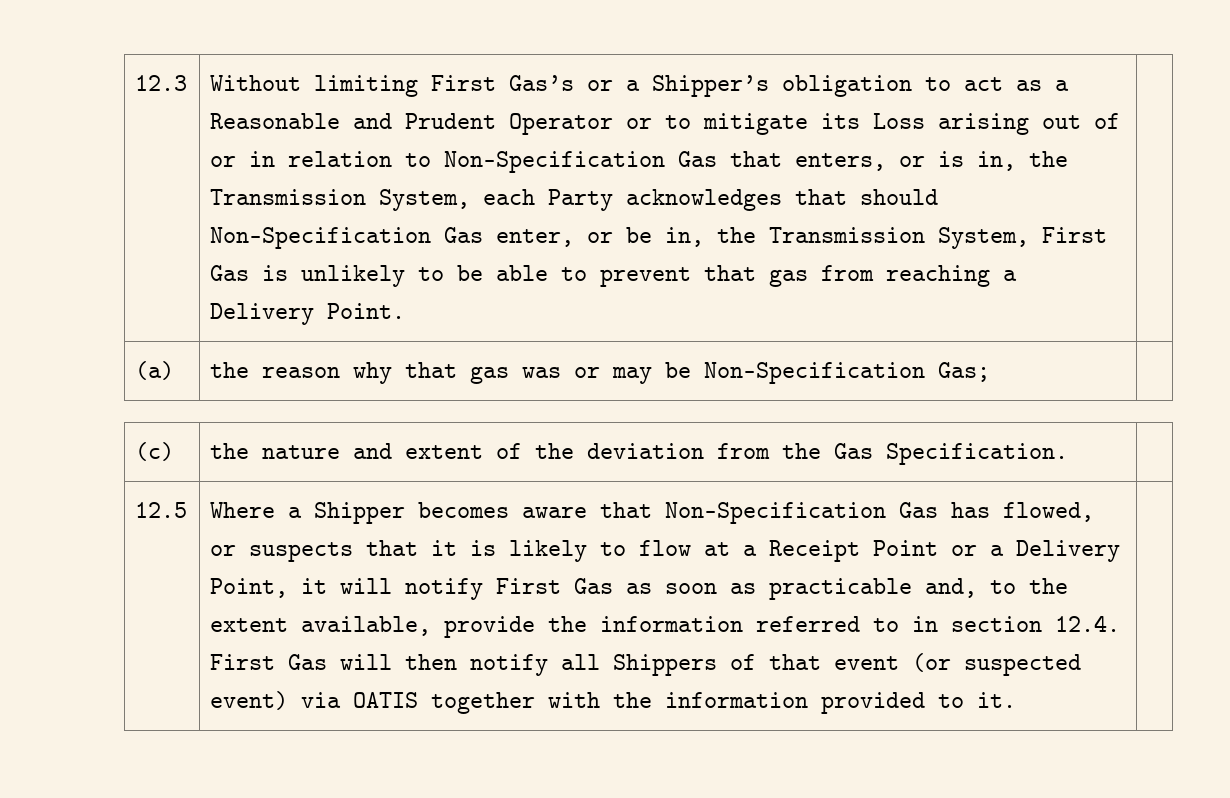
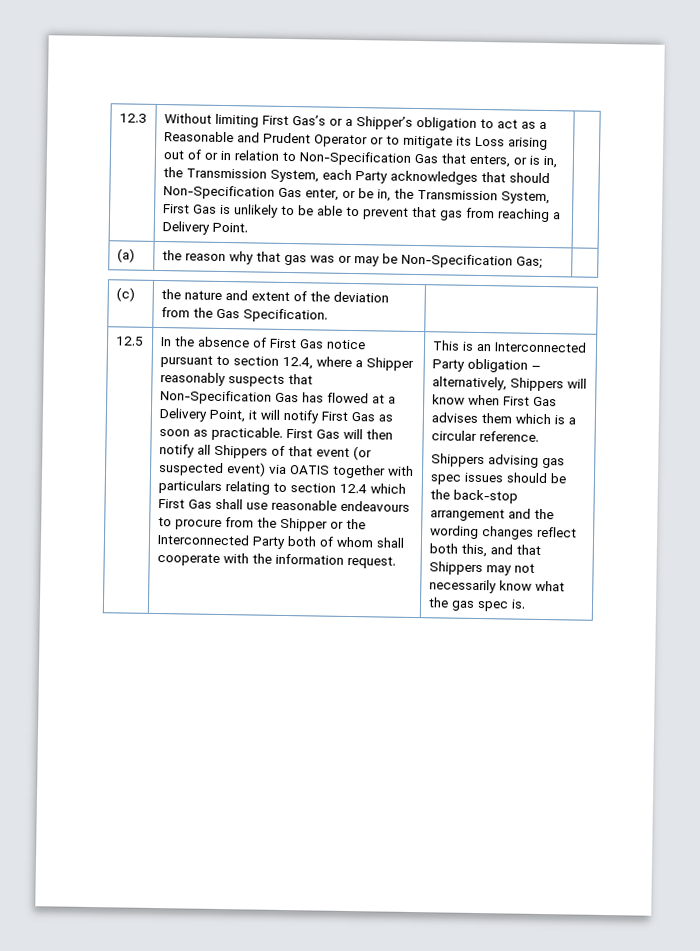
- Where a Shipper becomes aware that Non-Specification Gas has flowed, or suspects that it is likely to flow at a Receipt Point or a Delivery Point, it will notify First Gas as soon as practicable and, to the extent available, provide the information referred to in section 12.4. First Gas will then notify all Shippers of that event (or suspected event) via OATIS together with the information provided to it.
+ In the absence of First Gas notice pursuant to section 12.4, where a Shipper reasonably suspects that Non-Specification Gas has flowed at a Delivery Point, it will notify First Gas as soon as practicable. First Gas will then notify all Shippers of that event (or suspected event) via OATIS together with particulars relating to section 12.4 which First Gas shall use reasonable endeavours to procure from the Shipper or the Interconnected Party both of whom shall cooperate with the information request. | This is an Interconnected Party obligation – alternatively, Shippers will know when First Gas advises them which is a circular reference.
+ Shippers advising gas spec issues should be the back-stop arrangement and the wording changes reflect both this, and that Shippers may not necessarily know what the gas spec is.

